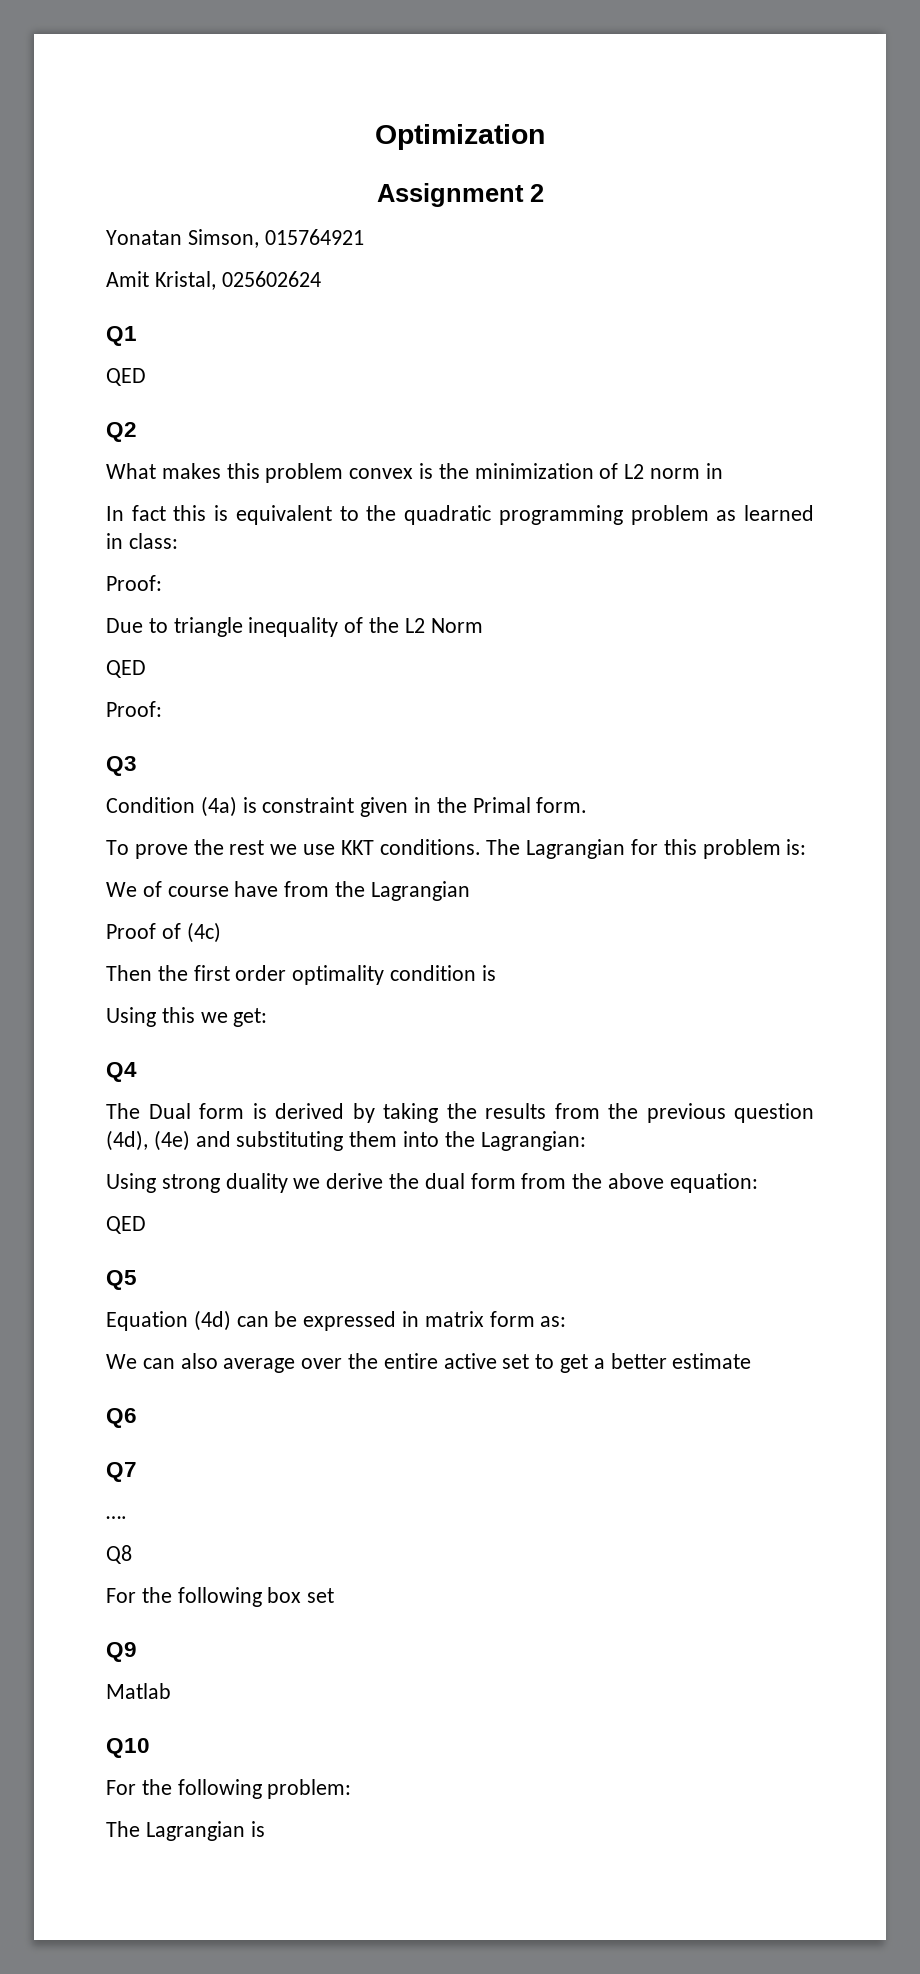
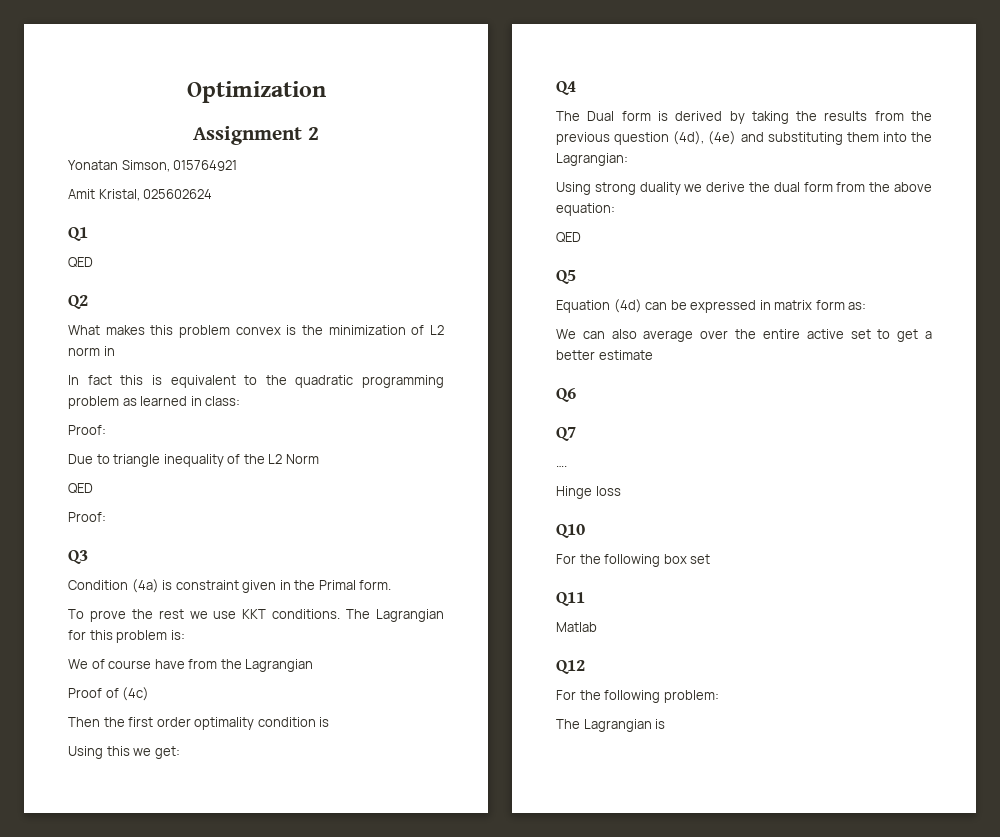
- Q8
+ Hinge loss
+ Q10
- Q9
+ Q11
- Q10
+ Q12

